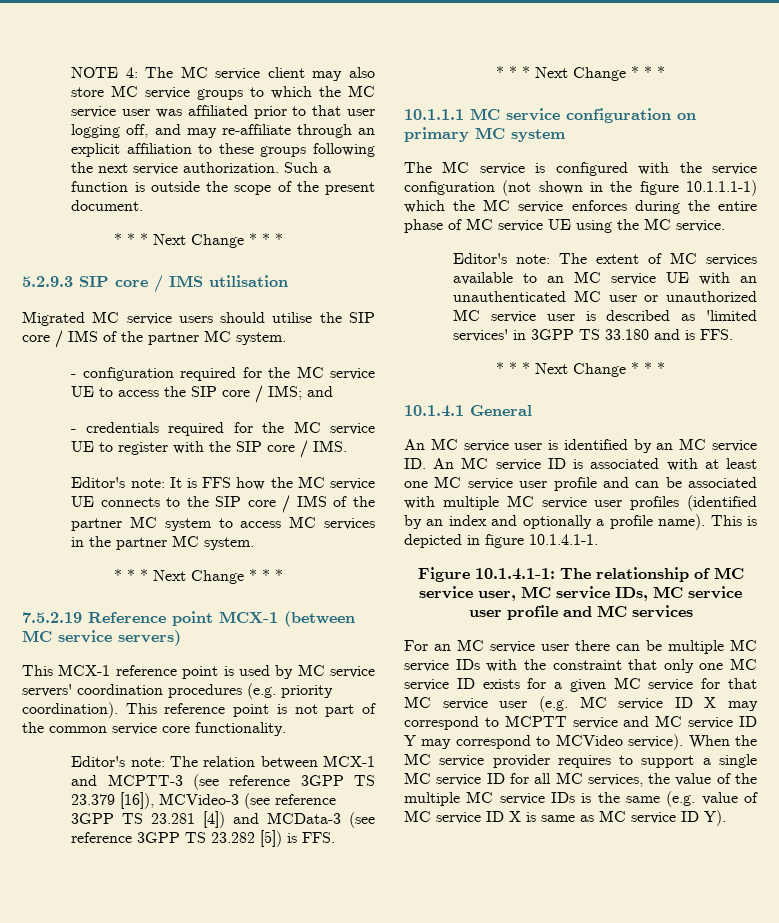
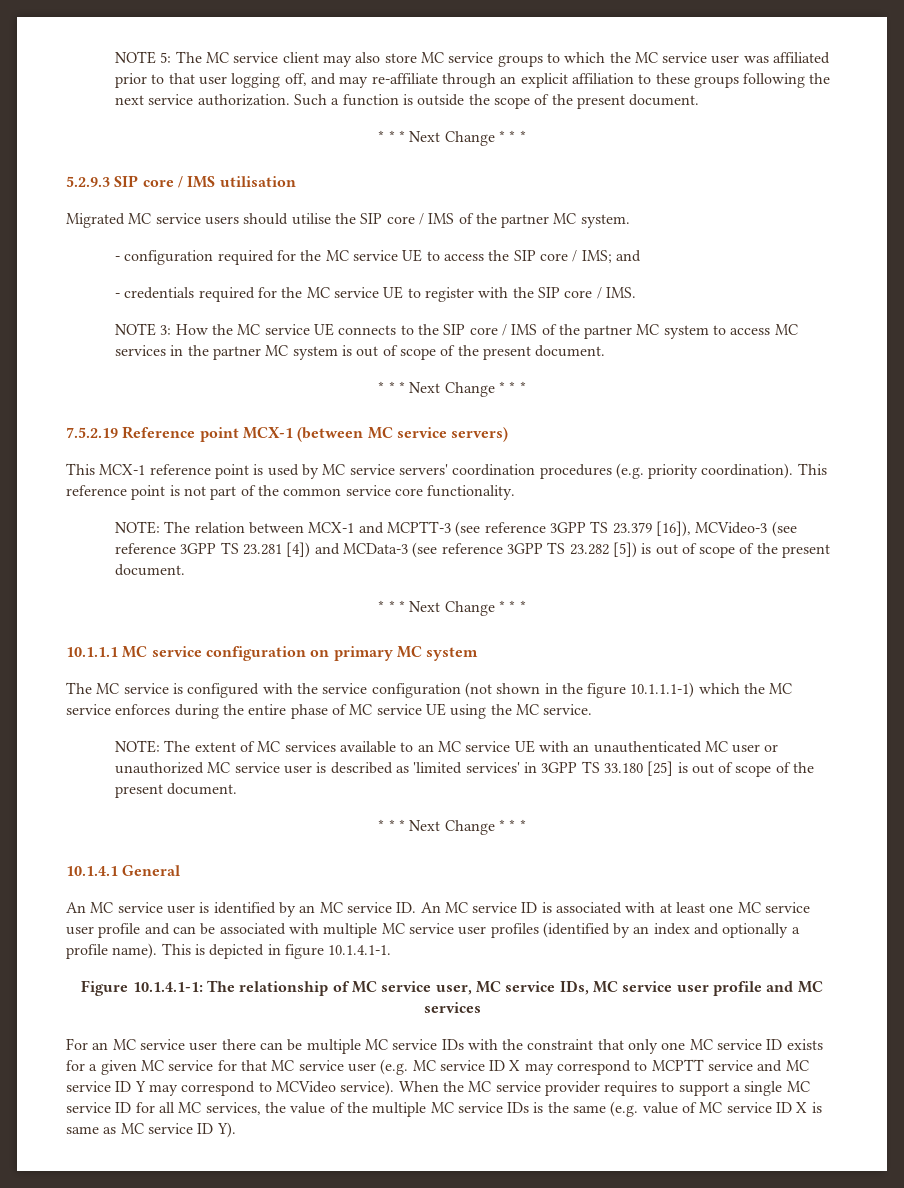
- NOTE 4: The MC service client may also store MC service groups to which the MC service user was affiliated prior to that user logging off, and may re-affiliate through an explicit affiliation to these groups following the next service authorization.
+ NOTE 5: The MC service client may also store MC service groups to which the MC service user was affiliated prior to that user logging off, and may re-affiliate through an explicit affiliation to these groups following the next service authorization.
- Editor's note: It is FFS how the MC service UE connects to the SIP core / IMS of the partner MC system to access MC services in the partner MC system.
+ NOTE 3: How the MC service UE connects to the SIP core / IMS of the partner MC system to access MC services in the partner MC system is out of scope of the present document.
- Editor's note: The relation between MCX-1 and MCPTT-3 (see reference 3GPP TS 23.379 [16]), MCVideo-3 (see reference 3GPP TS 23.281 [4]) and MCData-3 (see reference 3GPP TS 23.282 [5]) is FFS.
+ NOTE: The relation between MCX-1 and MCPTT-3 (see reference 3GPP TS 23.379 [16]), MCVideo-3 (see reference 3GPP TS 23.281 [4]) and MCData-3 (see reference 3GPP TS 23.282 [5]) is out of scope of the present document.
- Editor's note: The extent of MC services available to an MC service UE with an unauthenticated MC user or unauthorized MC service user is described as 'limited services' in 3GPP TS 33.180 and is FFS.
+ NOTE: The extent of MC services available to an MC service UE with an unauthenticated MC user or unauthorized MC service user is described as 'limited services' in 3GPP TS 33.180 [25] is out of scope of the present document.

